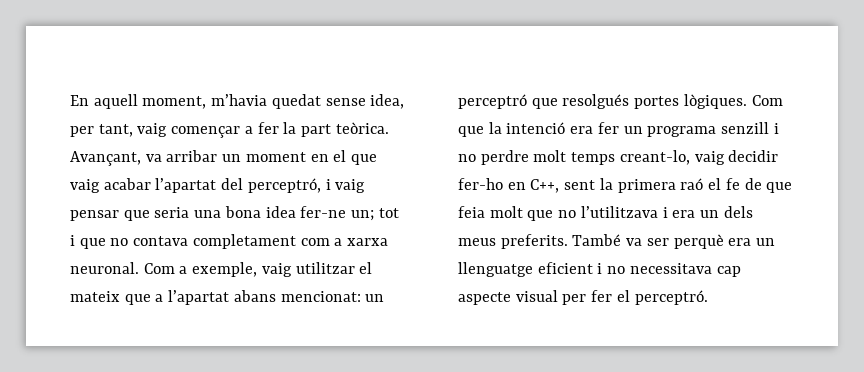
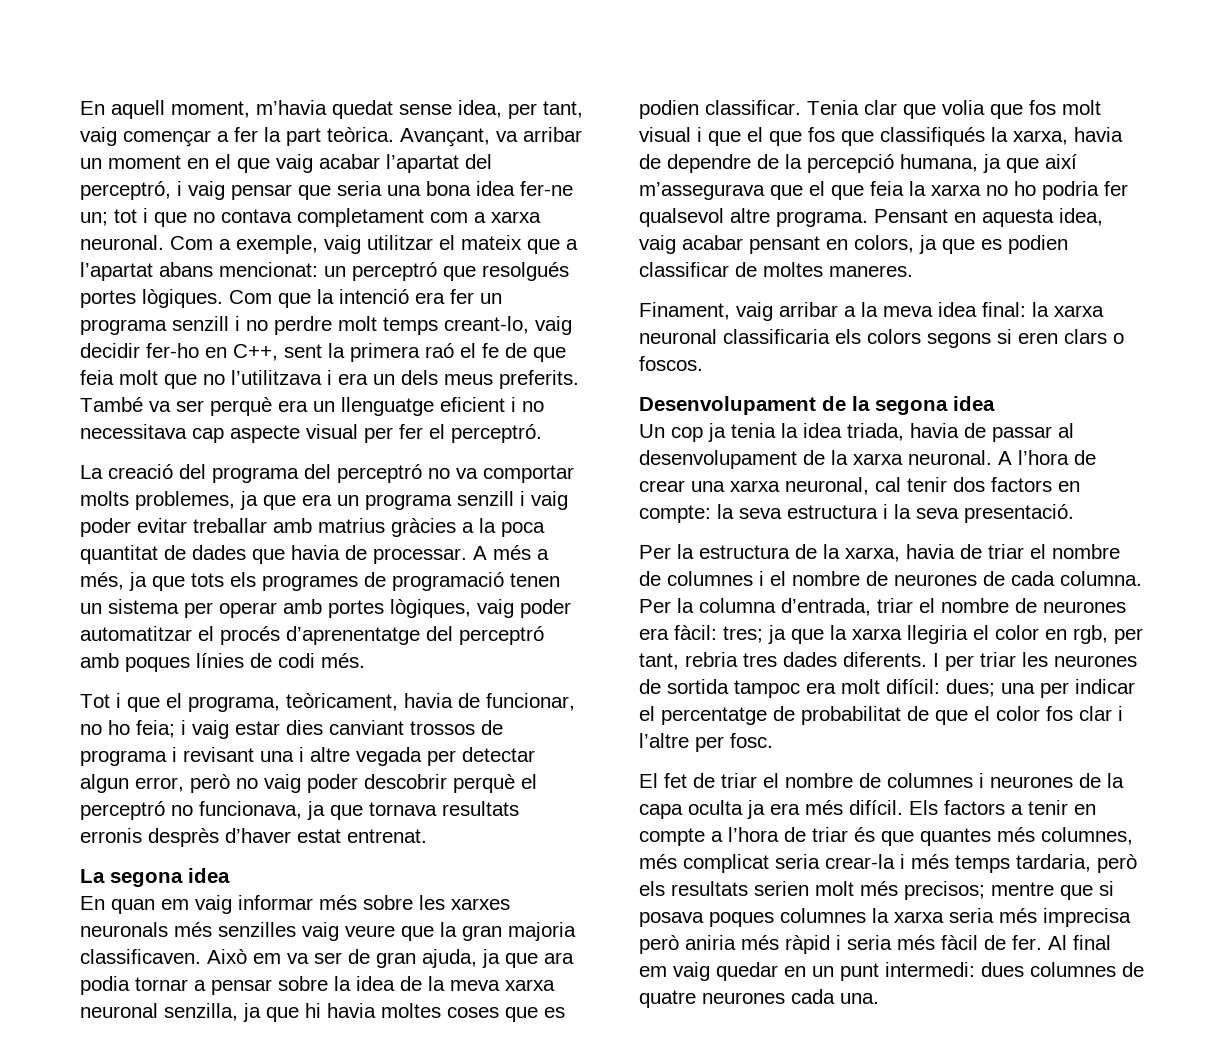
+ La creació del programa del perceptró no va comportar molts problemes, ja que era un programa senzill i vaig poder evitar treballar amb matrius gràcies a la poca quantitat de dades que havia de processar. A més a més, ja que tots els programes de programació tenen un sistema per operar amb portes lògiques, vaig poder automatitzar el procés d’aprenentatge del perceptró amb poques línies de codi més.
+ Tot i que el programa, teòricament, havia de funcionar, no ho feia; i vaig estar dies canviant trossos de programa i revisant una i altre vegada per detectar algun error, però no vaig poder descobrir perquè el perceptró no funcionava, ja que tornava resultats erronis desprès d’haver estat entrenat.
+ La segona idea
+ En quan em vaig informar més sobre les xarxes neuronals més senzilles vaig veure que la gran majoria classificaven. Això em va ser de gran ajuda, ja que ara podia tornar a pensar sobre la idea de la meva xarxa neuronal senzilla, ja que hi havia moltes coses que es podien classificar. Tenia clar que volia que fos molt visual i que el que fos que classifiqués la xarxa, havia de dependre de la percepció humana, ja que així m’assegurava que el que feia la xarxa no ho podria fer qualsevol altre programa. Pensant en aquesta idea, vaig acabar pensant en colors, ja que es podien classificar de moltes maneres.
+ Finament, vaig arribar a la meva idea final: la xarxa neuronal classificaria els colors segons si eren clars o foscos.
+ Desenvolupament de la segona idea
+ Un cop ja tenia la idea triada, havia de passar al desenvolupament de la xarxa neuronal. A l’hora de crear una xarxa neuronal, cal tenir dos factors en compte: la seva estructura i la seva presentació.
+ Per la estructura de la xarxa, havia de triar el nombre de columnes i el nombre de neurones de cada columna. Per la columna d’entrada, triar el nombre de neurones era fàcil: tres; ja que la xarxa llegiria el color en rgb, per tant, rebria tres dades diferents. I per triar les neurones de sortida tampoc era molt difícil: dues; una per indicar el percentatge de probabilitat de que el color fos clar i l’altre per fosc.
+ El fet de triar el nombre de columnes i neurones de la capa oculta ja era més difícil. Els factors a tenir en compte a l’hora de triar és que quantes més columnes, més complicat seria crear-la i més temps tardaria, però els resultats serien molt més precisos; mentre que si posava poques columnes la xarxa seria més imprecisa però aniria més ràpid i seria més fàcil de fer. Al final em vaig quedar en un punt intermedi: dues columnes de quatre neurones cada una.

